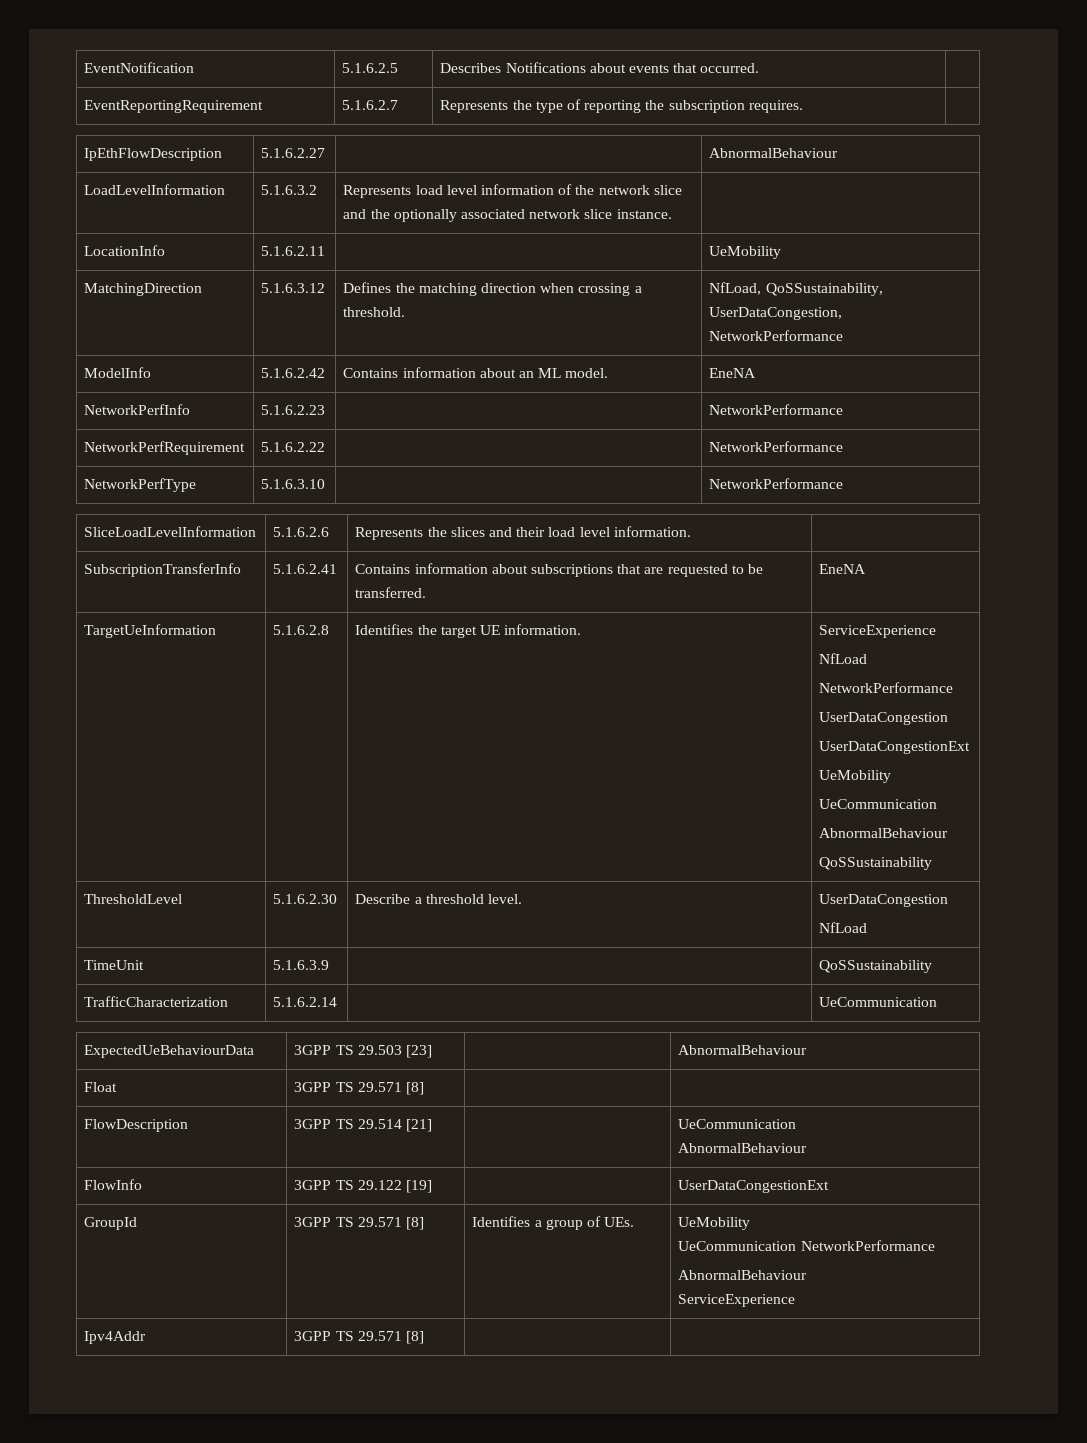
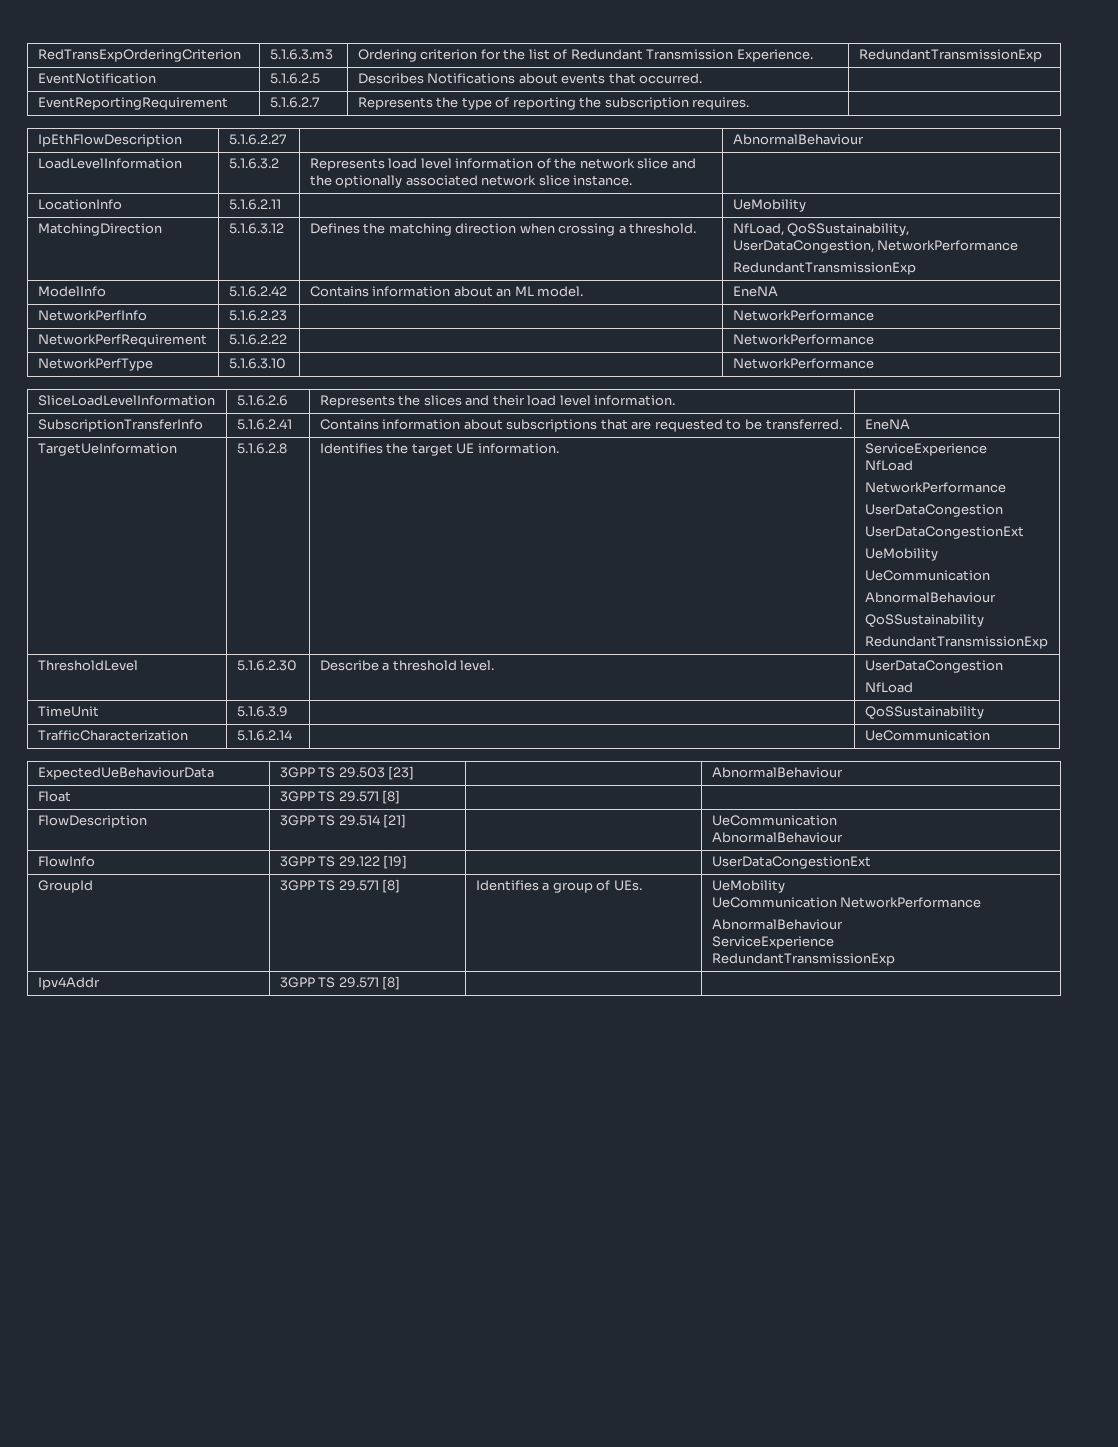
+ RedTransExpOrderingCriterion | 5.1.6.3.m3 | Ordering criterion for the list of Redundant Transmission Experience. | RedundantTransmissionExp
  MatchingDirection | 5.1.6.3.12 | Defines the matching direction when crossing a threshold. | NfLoad, QoSSustainability, UserDataCongestion, NetworkPerformance
+ RedundantTransmissionExp
  TargetUeInformation | 5.1.6.2.8 | Identifies the target UE information. | ServiceExperience
  NfLoad
  NetworkPerformance
  UserDataCongestion
  UserDataCongestionExt
  UeMobility
  UeCommunication
  AbnormalBehaviour
  QoSSustainability
+ RedundantTransmissionExp
  GroupId | 3GPP TS 29.571 [8] | Identifies a group of UEs. | UeMobility
  UeCommunication NetworkPerformance
  AbnormalBehaviour
  ServiceExperience
+ RedundantTransmissionExp

